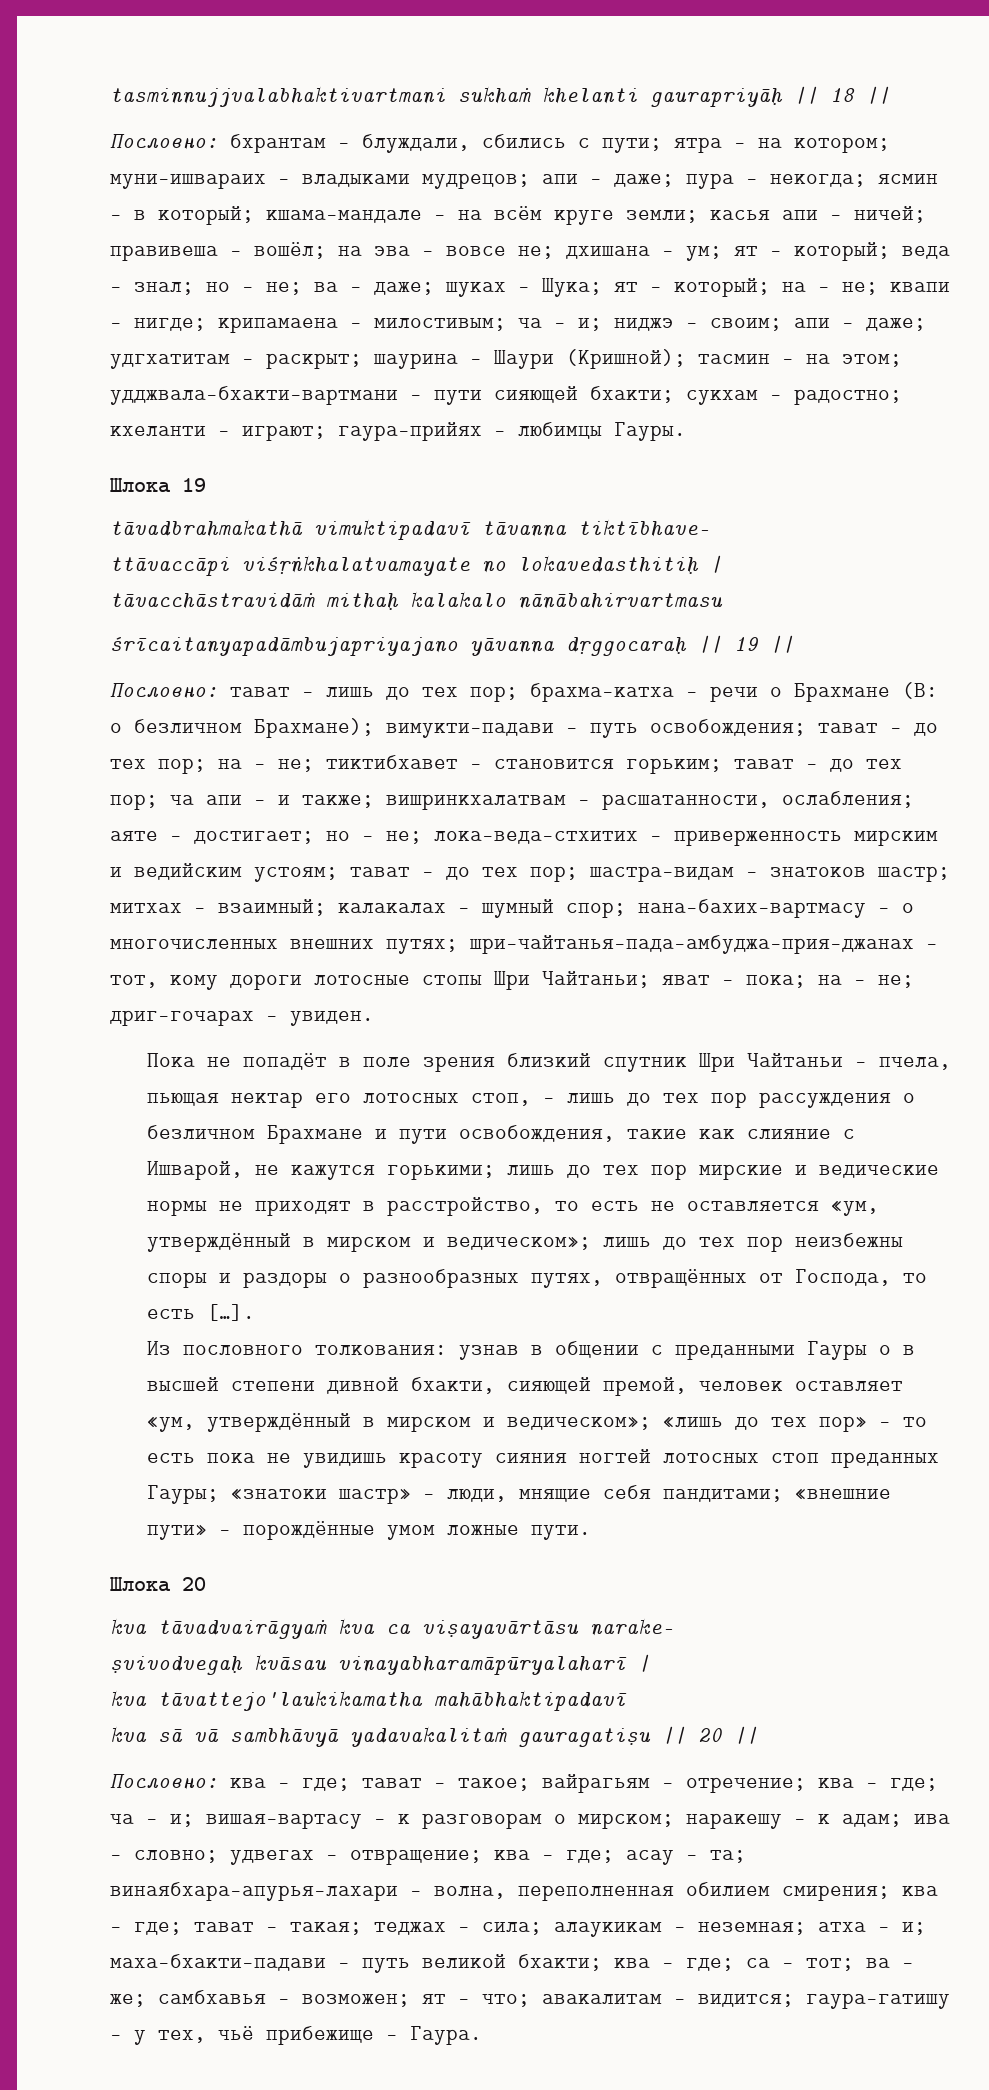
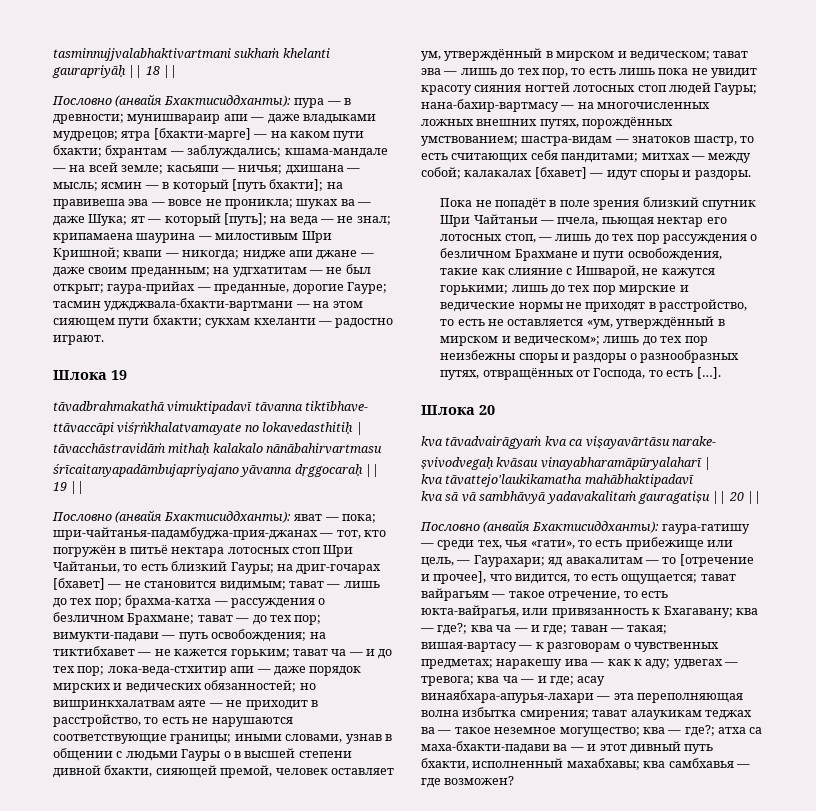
- Пословно: бхрантам — блуждали, сбились с пути; ятра — на котором; муни-ишвараих — владыками мудрецов; апи — даже; пура — некогда; ясмин — в который; кшама-мандале — на всём круге земли; касья апи — ничей; правивеша — вошёл; на эва — вовсе не; дхишана — ум; ят — который; веда — знал; но — не; ва — даже; шуках — Шука; ят — который; на — не; квапи — нигде; крипамаена — милостивым; ча — и; ниджэ — своим; апи — даже; удгхатитам — раскрыт; шаурина — Шаури (Кришной); тасмин — на этом; удджвала-бхакти-вартмани — пути сияющей бхакти; сукхам — радостно; кхеланти — играют; гаура-прийях — любимцы Гауры.
+ Пословно (анвайя Бхактисиддханты): пура — в древности; мунишвараир апи — даже владыками мудрецов; ятра [бхакти-марге] — на каком пути бхакти; бхрантам — заблуждались; кшама-мандале — на всей земле; касьяпи — ничья; дхишана — мысль; ясмин — в который [путь бхакти]; на правивеша эва — вовсе не проникла; шуках ва — даже Шука; ят — который [путь]; на веда — не знал; крипамаена шаурина — милостивым Шри Кришной; квапи — никогда; нидже апи джане — даже своим преданным; на удгхатитам — не был открыт; гаура-прийах — преданные, дорогие Гауре; тасмин уджджвала-бхакти-вартмани — на этом сияющем пути бхакти; сукхам кхеланти — радостно играют.
- Пословно: тават — лишь до тех пор; брахма-катха — речи о Брахмане (B: о безличном Брахмане); вимукти-падави — путь освобождения; тават — до тех пор; на — не; тиктибхавет — становится горьким; тават — до тех пор; ча апи — и также; вишринкхалатвам — расшатанности, ослабления; аяте — достигает; но — не; лока-веда-стхитих — приверженность мирским и ведийским устоям; тават — до тех пор; шастра-видам — знатоков шастр; митхах — взаимный; калакалах — шумный спор; нана-бахих-вартмасу — о многочисленных внешних путях; шри-чайтанья-пада-амбуджа-прия-джанах — тот, кому дороги лотосные стопы Шри Чайтаньи; яват — пока; на — не; дриг-гочарах — увиден.
+ Пословно (анвайя Бхактисиддханты): яват — пока; шри-чайтанья-падамбуджа-прия-джанах — тот, кто погружён в питьё нектара лотосных стоп Шри Чайтаньи, то есть близкий Гауры; на дриг-гочарах [бхавет] — не становится видимым; тават — лишь до тех пор; брахма-катха — рассуждения о безличном Брахмане; тават — до тех пор; вимукти-падави — путь освобождения; на тиктибхавет — не кажется горьким; тават ча — и до тех пор; лока-веда-стхитир апи — даже порядок мирских и ведических обязанностей; но вишринкхалатвам аяте — не приходит в расстройство, то есть не нарушаются соответствующие границы; иными словами, узнав в общении с людьми Гауры о в высшей степени дивной бхакти, сияющей премой, человек оставляет ум, утверждённый в мирском и ведическом; тават эва — лишь до тех пор, то есть лишь пока не увидит красоту сияния ногтей лотосных стоп людей Гауры; нана-бахир-вартмасу — на многочисленных ложных внешних путях, порождённых умствованием; шастра-видам — знатоков шастр, то есть считающих себя пандитами; митхах — между собой; калакалах [бхавет] — идут споры и раздоры.
- Из пословного толкования: узнав в общении с преданными Гауры о в высшей степени дивной бхакти, сияющей премой, человек оставляет «ум, утверждённый в мирском и ведическом»; «лишь до тех пор» — то есть пока не увидишь красоту сияния ногтей лотосных стоп преданных Гауры; «знатоки шастр» — люди, мнящие себя пандитами; «внешние пути» — порождённые умом ложные пути.
- Пословно: ква — где; тават — такое; вайрагьям — отречение; ква — где; ча — и; вишая-вартасу — к разговорам о мирском; наракешу — к адам; ива — словно; удвегах — отвращение; ква — где; асау — та; винаябхара-апурья-лахари — волна, переполненная обилием смирения; ква — где; тават — такая; теджах — сила; алаукикам — неземная; атха — и; маха-бхакти-падави — путь великой бхакти; ква — где; са — тот; ва — же; самбхавья — возможен; ят — что; авакалитам — видится; гаура-гатишу — у тех, чьё прибежище — Гаура.
+ Пословно (анвайя Бхактисиддханты): гаура-гатишу — среди тех, чья «гати», то есть прибежище или цель, — Гаурахари; яд авакалитам — то [отречение и прочее], что видится, то есть ощущается; тават вайрагьям — такое отречение, то есть юкта-вайрагья, или привязанность к Бхагавану; ква — где?; ква ча — и где; таван — такая; вишая-вартасу — к разговорам о чувственных предметах; наракешу ива — как к аду; удвегах — тревога; ква ча — и где; асау винаябхара-апурья-лахари — эта переполняющая волна избытка смирения; тават алаукикам теджах ва — такое неземное могущество; ква — где?; атха са маха-бхакти-падави ва — и этот дивный путь бхакти, исполненный махабхавы; ква самбхавья — где возможен?

